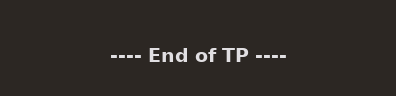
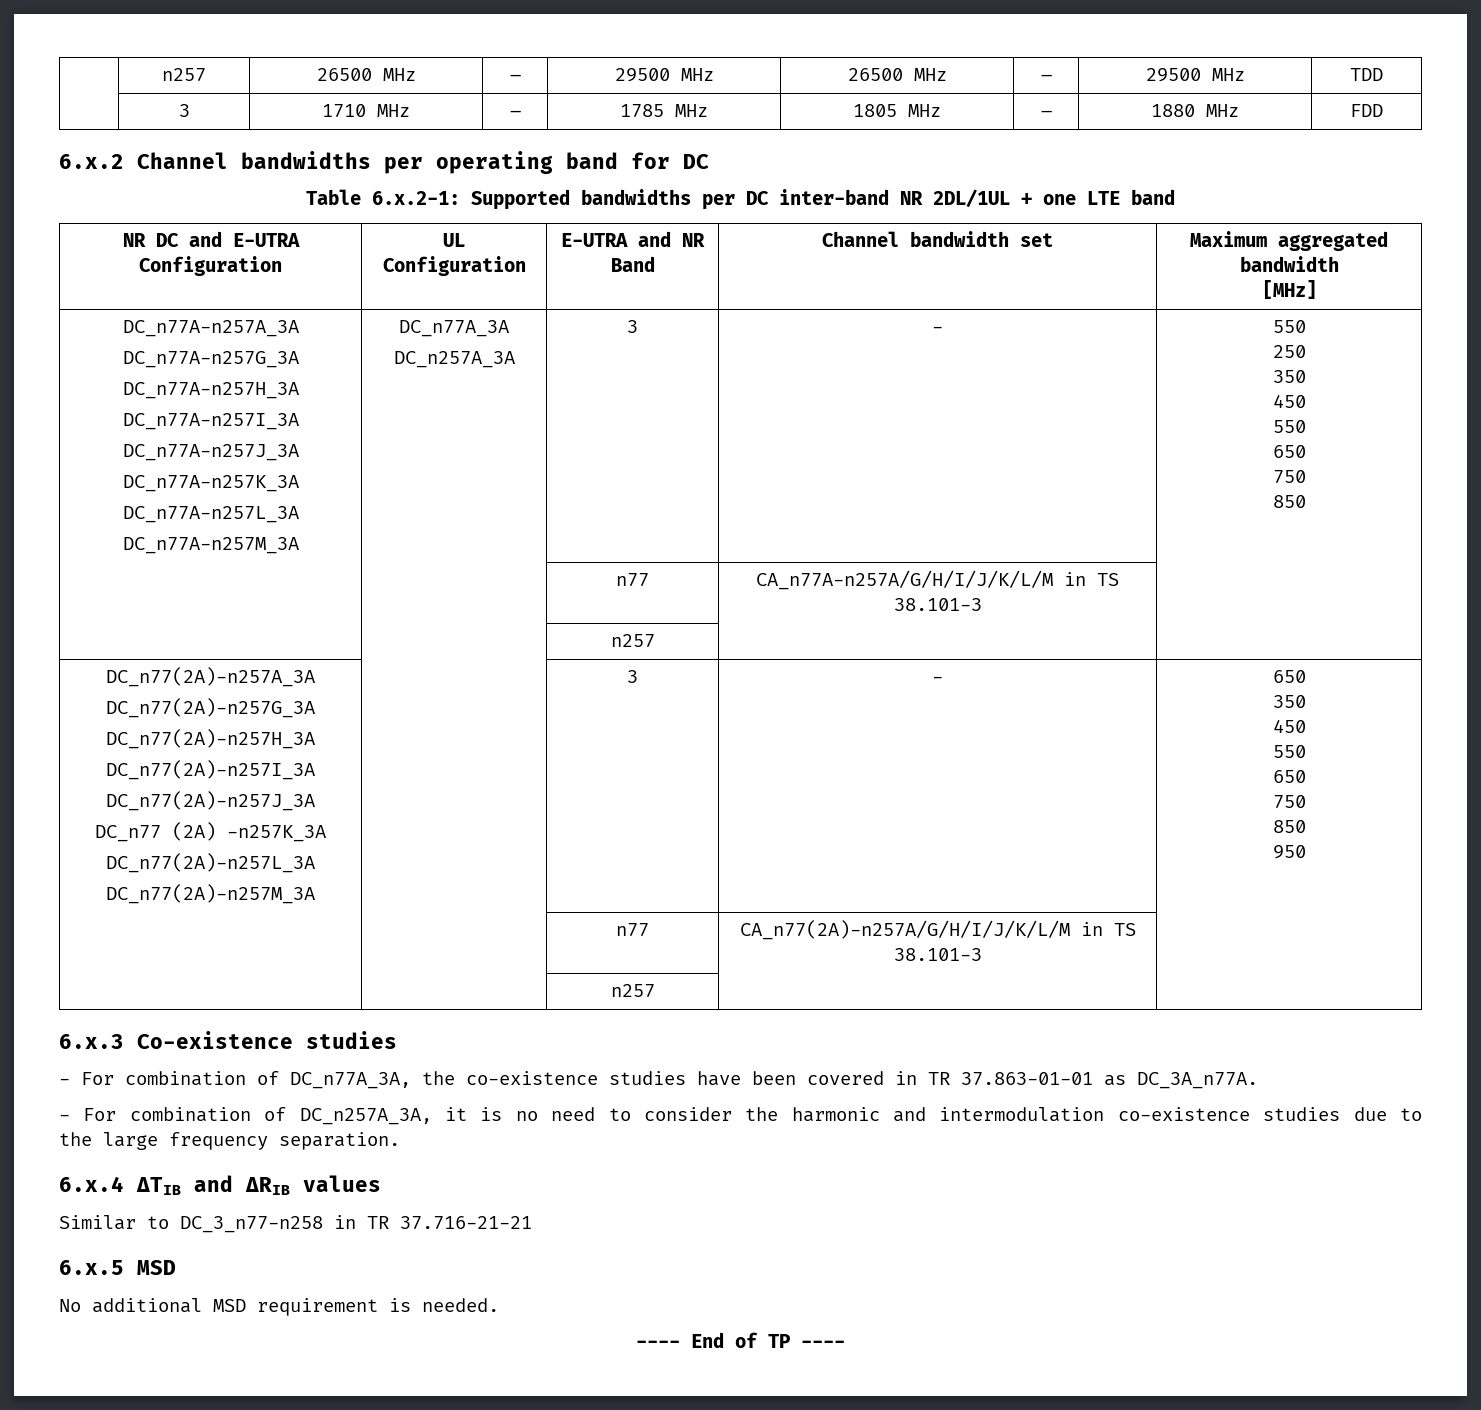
+ | n257 | 26500 MHz | – | 29500 MHz | 26500 MHz | – | 29500 MHz | TDD
+ | 3 | 1710 MHz | – | 1785 MHz | 1805 MHz | – | 1880 MHz | FDD
+ 6.x.2 Channel bandwidths per operating band for DC
+ Table 6.x.2-1: Supported bandwidths per DC inter-band NR 2DL/1UL + one LTE band
+ NR DC and E-UTRA Configuration | UL Configuration | E-UTRA and NR Band | Channel bandwidth set | Maximum aggregated bandwidth
+ [MHz]
+ DC_n77A-n257A_3A
+ DC_n77A-n257G_3A
+ DC_n77A-n257H_3A
+ DC_n77A-n257I_3A
+ DC_n77A-n257J_3A
+ DC_n77A-n257K_3A
+ DC_n77A-n257L_3A
+ DC_n77A-n257M_3A | DC_n77A_3A
+ DC_n257A_3A | 3 | - | 550
+ 250
+ 350
+ 450
+ 550
+ 650
+ 750
+ 850
+ | | n77 | CA_n77A-n257A/G/H/I/J/K/L/M in TS 38.101-3 |
+ | | n257 | |
+ DC_n77(2A)-n257A_3A
+ DC_n77(2A)-n257G_3A
+ DC_n77(2A)-n257H_3A
+ DC_n77(2A)-n257I_3A
+ DC_n77(2A)-n257J_3A
+ DC_n77 (2A) -n257K_3A
+ DC_n77(2A)-n257L_3A
+ DC_n77(2A)-n257M_3A | | 3 | - | 650
+ 350
+ 450
+ 550
+ 650
+ 750
+ 850
+ 950
+ | | n77 | CA_n77(2A)-n257A/G/H/I/J/K/L/M in TS 38.101-3 |
+ | | n257 | |
+ 6.x.3 Co-existence studies
+ - For combination of DC_n77A_3A, the co-existence studies have been covered in TR 37.863-01-01 as DC_3A_n77A.
+ - For combination of DC_n257A_3A, it is no need to consider the harmonic and intermodulation co-existence studies due to the large frequency separation.
+ 6.x.4 ∆TIB and ∆RIB values
+ Similar to DC_3_n77-n258 in TR 37.716-21-21
+ 6.x.5 MSD
+ No additional MSD requirement is needed.

